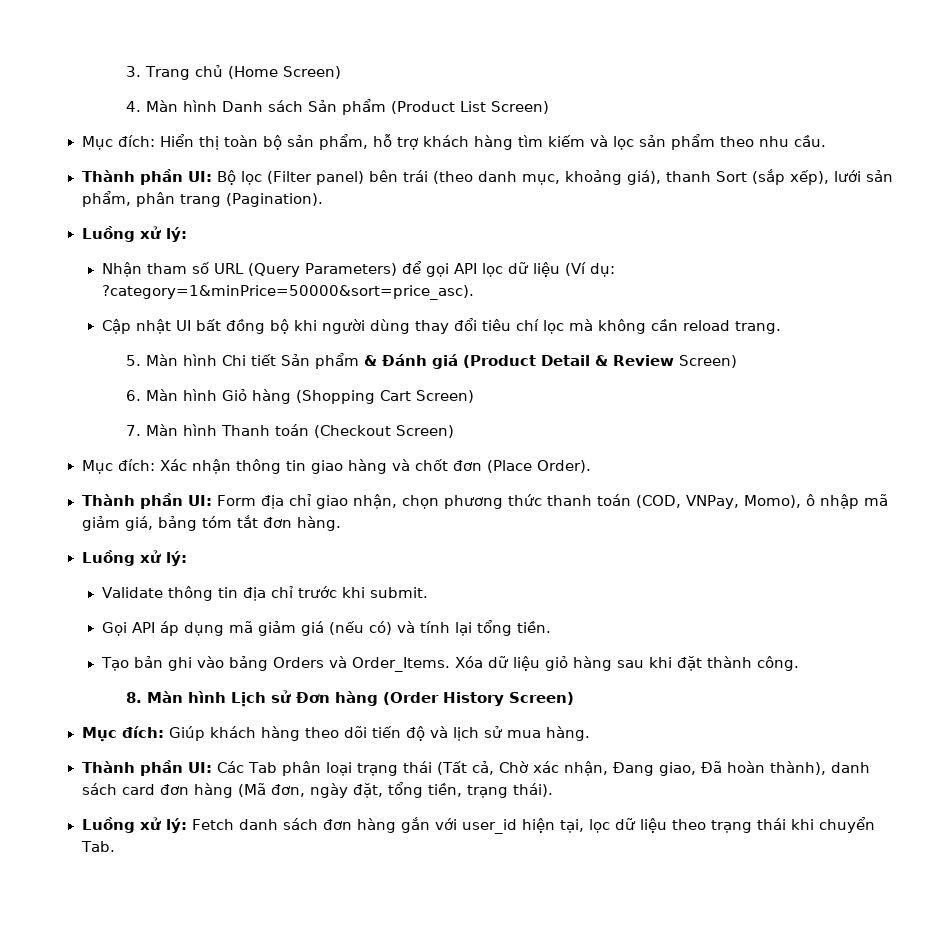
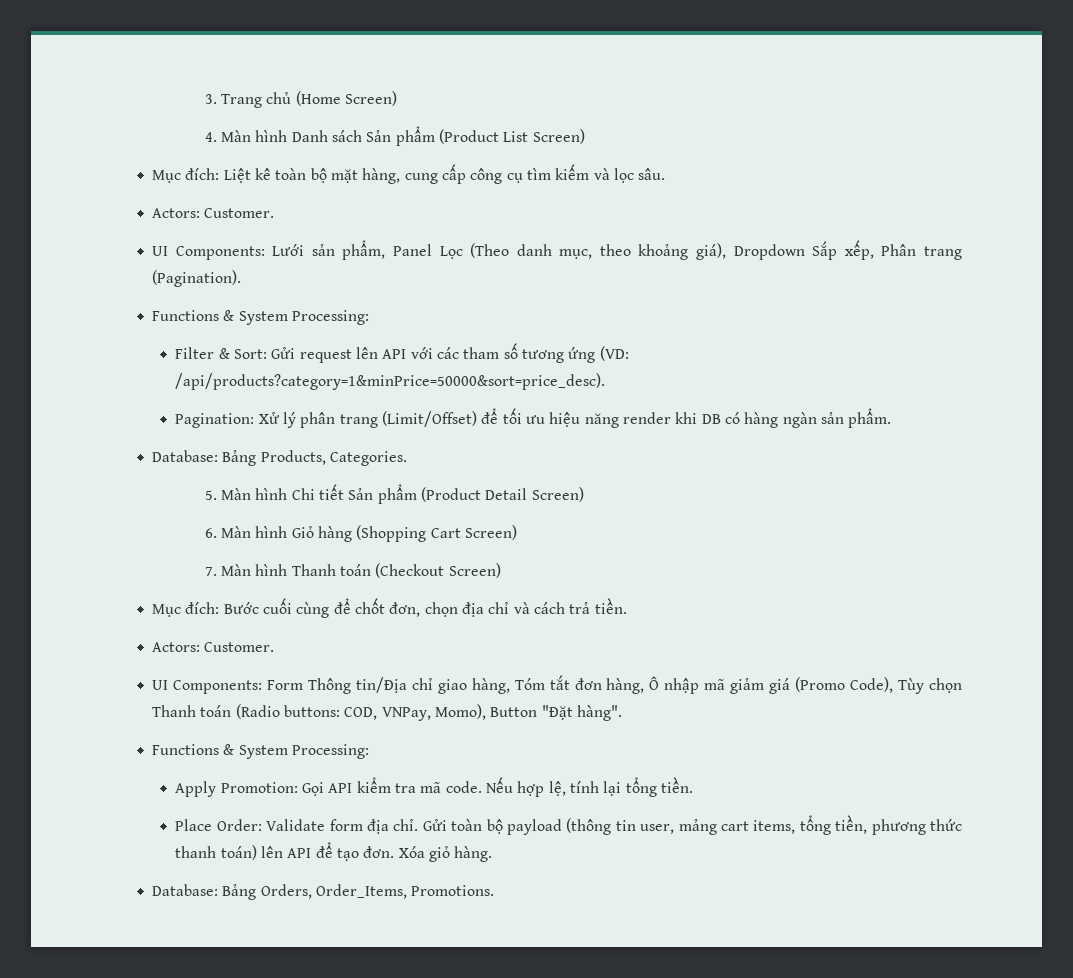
- Mục đích: Hiển thị toàn bộ sản phẩm, hỗ trợ khách hàng tìm kiếm và lọc sản phẩm theo nhu cầu.
- Thành phần UI: Bộ lọc (Filter panel) bên trái (theo danh mục, khoảng giá), thanh Sort (sắp xếp), lưới sản phẩm, phân trang (Pagination).
- Luồng xử lý:
- Nhận tham số URL (Query Parameters) để gọi API lọc dữ liệu (Ví dụ: ?category=1&minPrice=50000&sort=price_asc).
- Cập nhật UI bất đồng bộ khi người dùng thay đổi tiêu chí lọc mà không cần reload trang.
+ Mục đích: Liệt kê toàn bộ mặt hàng, cung cấp công cụ tìm kiếm và lọc sâu.
+ Actors: Customer.
+ UI Components: Lưới sản phẩm, Panel Lọc (Theo danh mục, theo khoảng giá), Dropdown Sắp xếp, Phân trang (Pagination).
+ Functions & System Processing:
+ Filter & Sort: Gửi request lên API với các tham số tương ứng (VD: /api/products?category=1&minPrice=50000&sort=price_desc).
+ Pagination: Xử lý phân trang (Limit/Offset) để tối ưu hiệu năng render khi DB có hàng ngàn sản phẩm.
+ Database: Bảng Products, Categories.
- 5. Màn hình Chi tiết Sản phẩm & Đánh giá (Product Detail & Review Screen)
+ 5. Màn hình Chi tiết Sản phẩm (Product Detail Screen)
- Mục đích: Xác nhận thông tin giao hàng và chốt đơn (Place Order).
- Thành phần UI: Form địa chỉ giao nhận, chọn phương thức thanh toán (COD, VNPay, Momo), ô nhập mã giảm giá, bảng tóm tắt đơn hàng.
- Luồng xử lý:
- Validate thông tin địa chỉ trước khi submit.
- Gọi API áp dụng mã giảm giá (nếu có) và tính lại tổng tiền.
- Tạo bản ghi vào bảng Orders và Order_Items. Xóa dữ liệu giỏ hàng sau khi đặt thành công.
- 8. Màn hình Lịch sử Đơn hàng (Order History Screen)
- Mục đích: Giúp khách hàng theo dõi tiến độ và lịch sử mua hàng.
- Thành phần UI: Các Tab phân loại trạng thái (Tất cả, Chờ xác nhận, Đang giao, Đã hoàn thành), danh sách card đơn hàng (Mã đơn, ngày đặt, tổng tiền, trạng thái).
- Luồng xử lý: Fetch danh sách đơn hàng gắn với user_id hiện tại, lọc dữ liệu theo trạng thái khi chuyển Tab.
+ Mục đích: Bước cuối cùng để chốt đơn, chọn địa chỉ và cách trả tiền.
+ Actors: Customer.
+ UI Components: Form Thông tin/Địa chỉ giao hàng, Tóm tắt đơn hàng, Ô nhập mã giảm giá (Promo Code), Tùy chọn Thanh toán (Radio buttons: COD, VNPay, Momo), Button "Đặt hàng".
+ Functions & System Processing:
+ Apply Promotion: Gọi API kiểm tra mã code. Nếu hợp lệ, tính lại tổng tiền.
+ Place Order: Validate form địa chỉ. Gửi toàn bộ payload (thông tin user, mảng cart items, tổng tiền, phương thức thanh toán) lên API để tạo đơn. Xóa giỏ hàng.
+ Database: Bảng Orders, Order_Items, Promotions.

